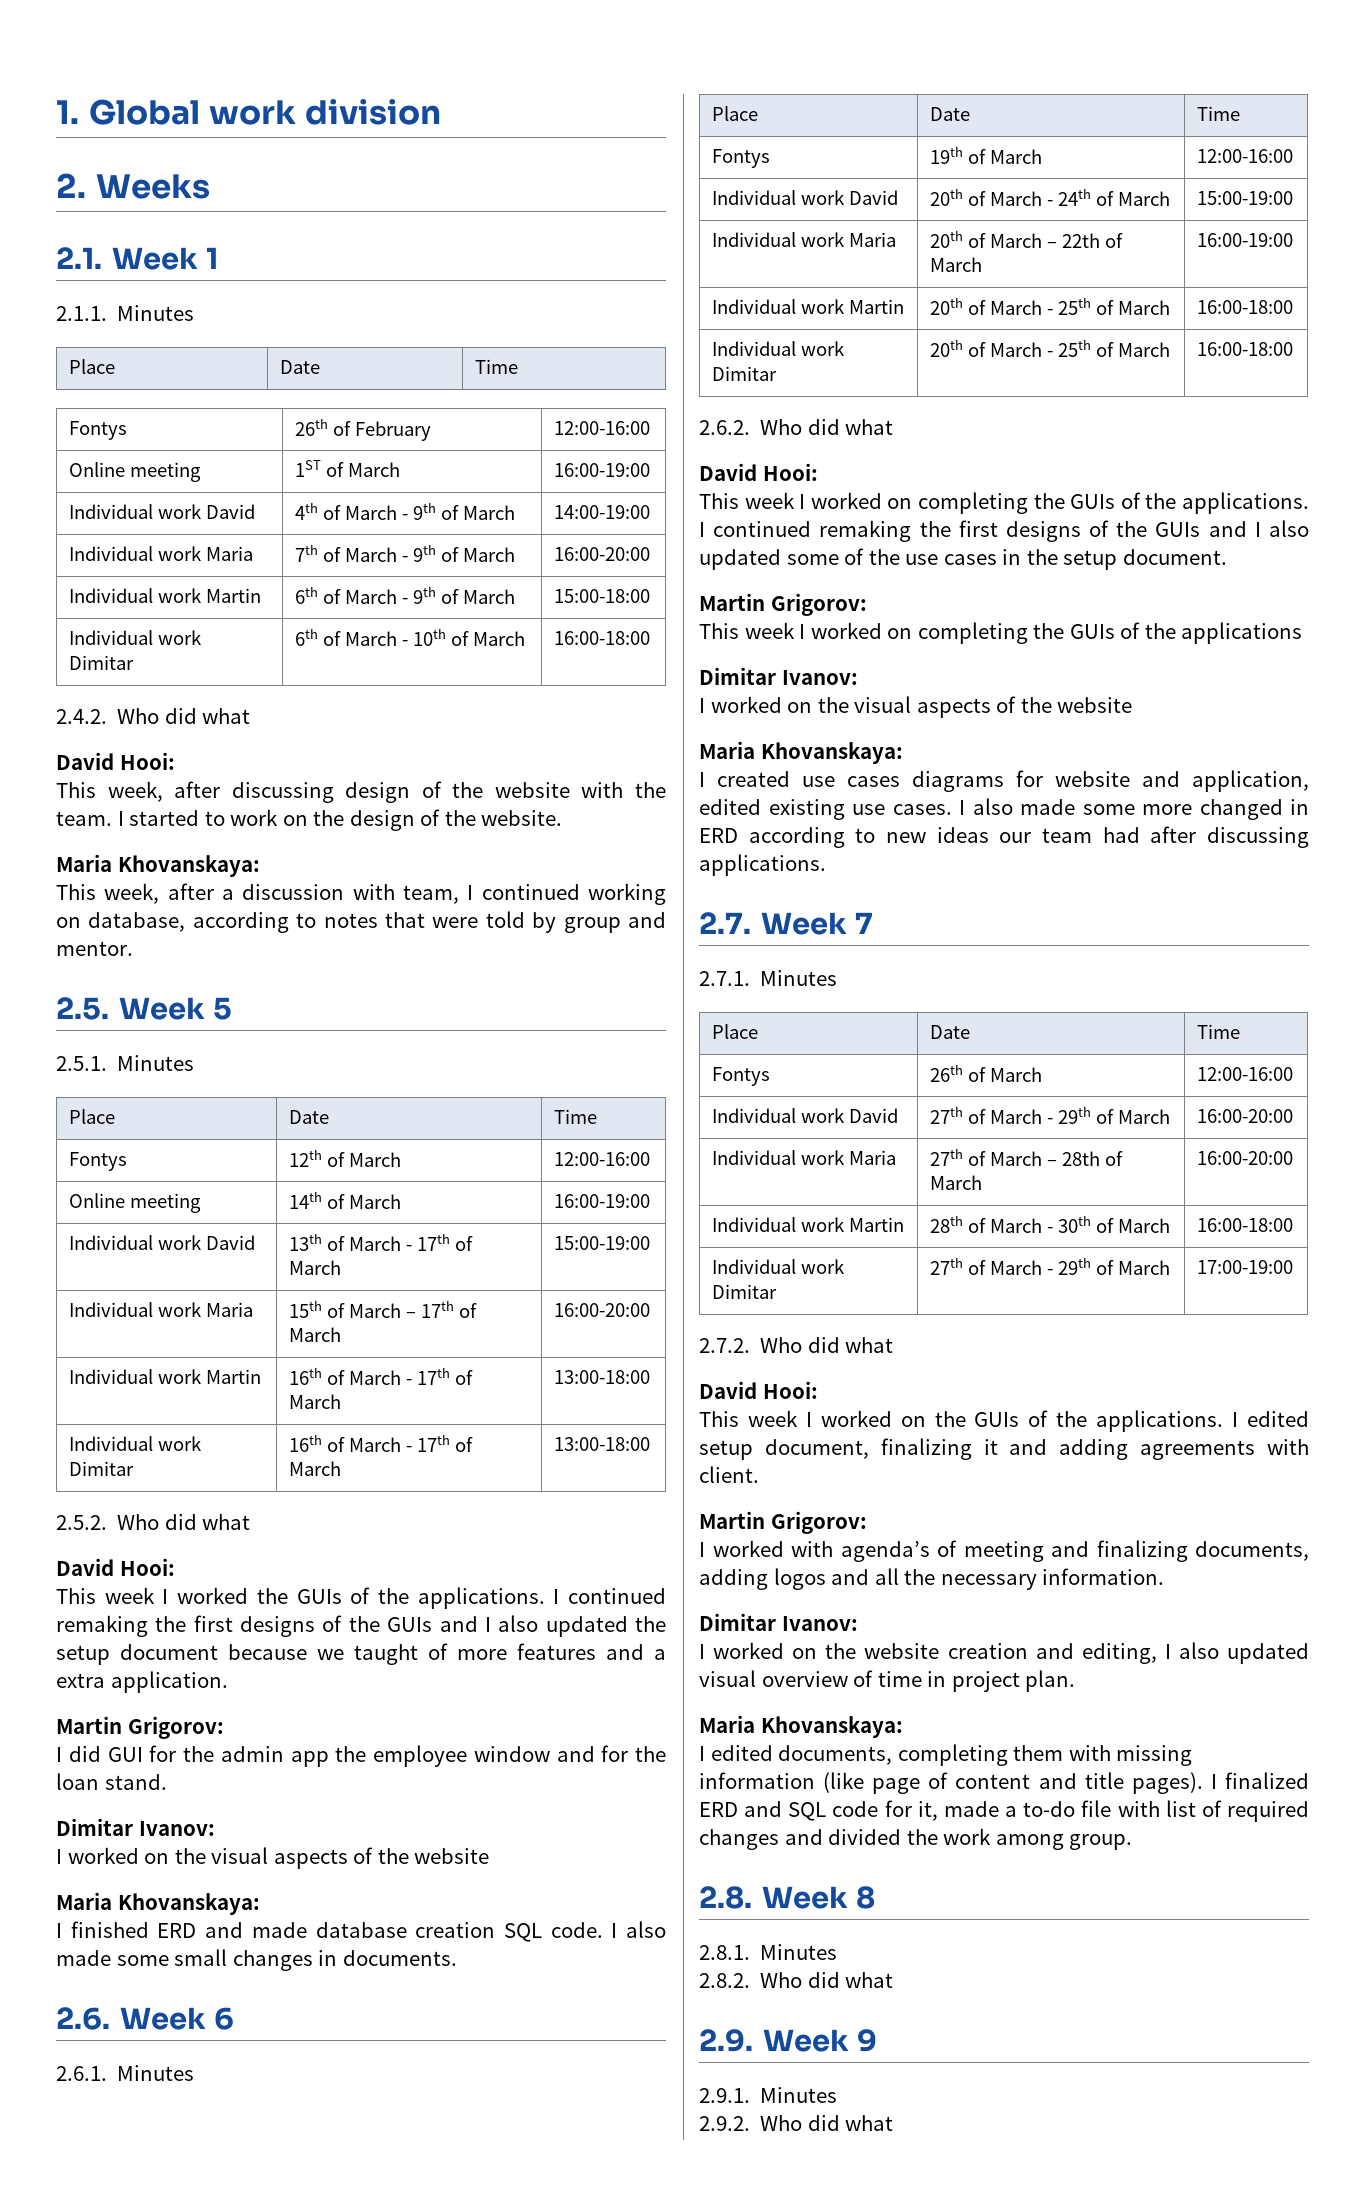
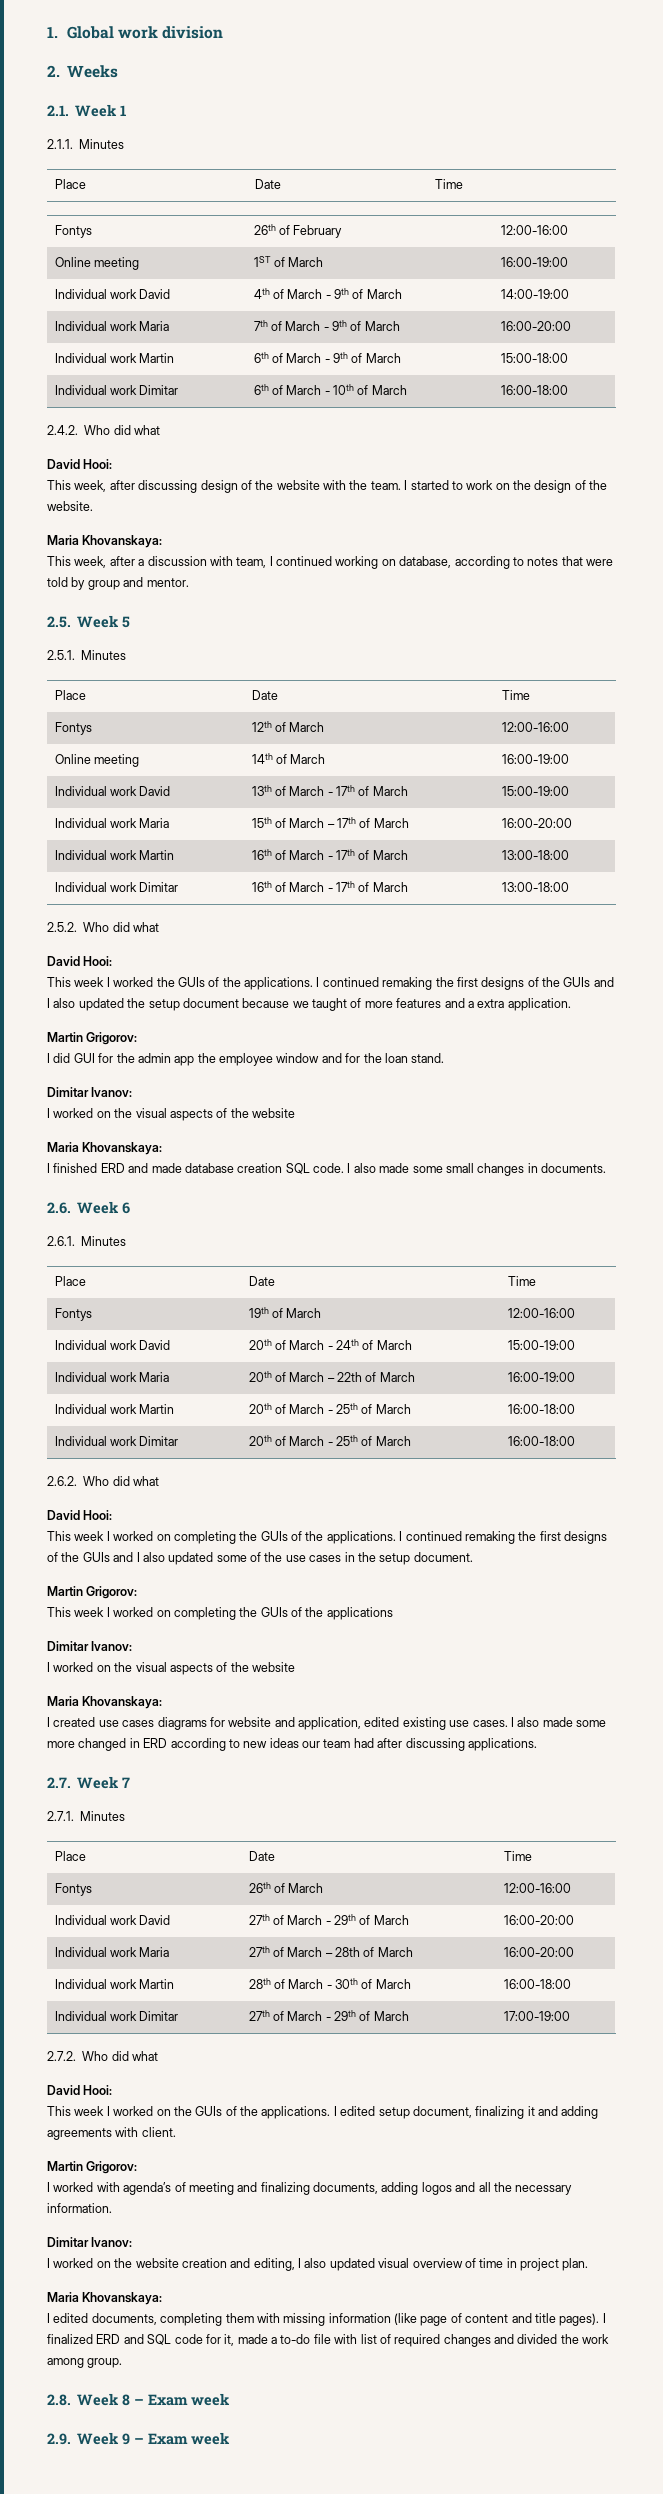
- 2.8. Week 8
- 2.8.1. Minutes
- 2.8.2. Who did what
- 2.9. Week 9
- 2.9.1. Minutes
- 2.9.2. Who did what
+ 2.8. Week 8 – Exam week
+ 2.9. Week 9 – Exam week

